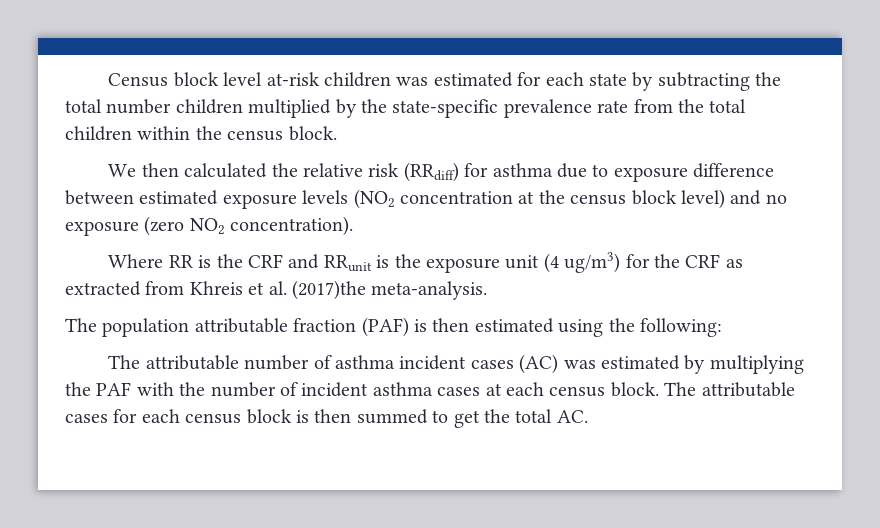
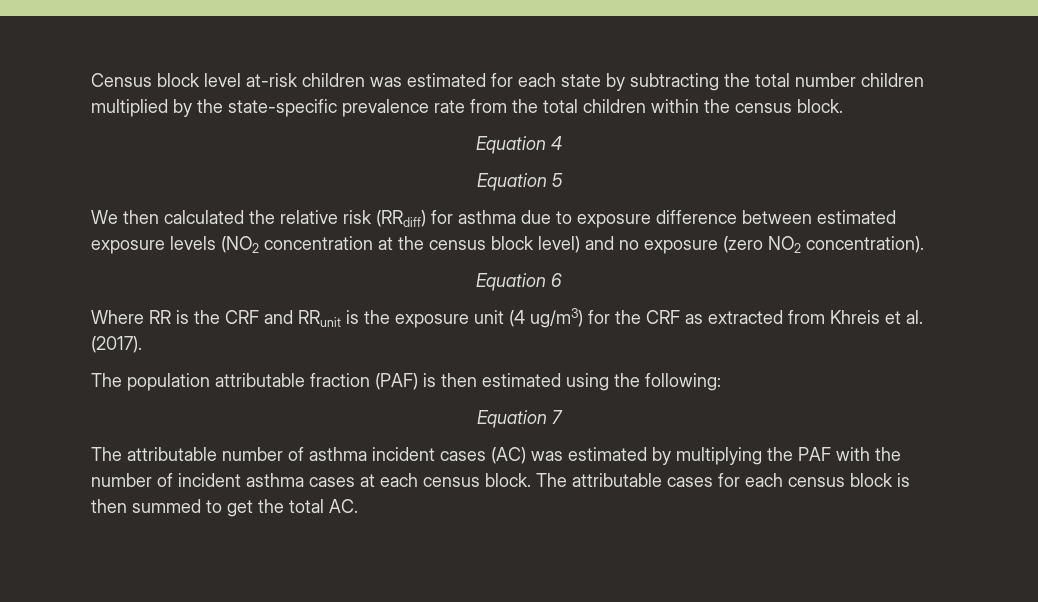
+ Equation 4
+ Equation 5
+ Equation 6
- Where RR is the CRF and RRunit is the exposure unit (4 ug/m3) for the CRF as extracted from Khreis et al. (2017)the meta-analysis.
+ Where RR is the CRF and RRunit is the exposure unit (4 ug/m3) for the CRF as extracted from Khreis et al. (2017).
+ Equation 7

